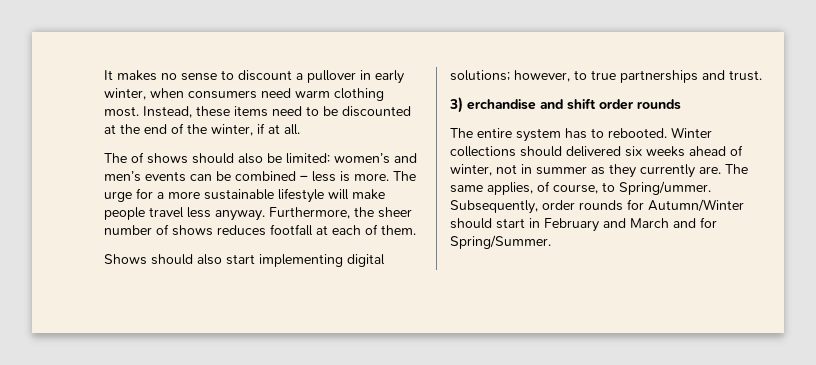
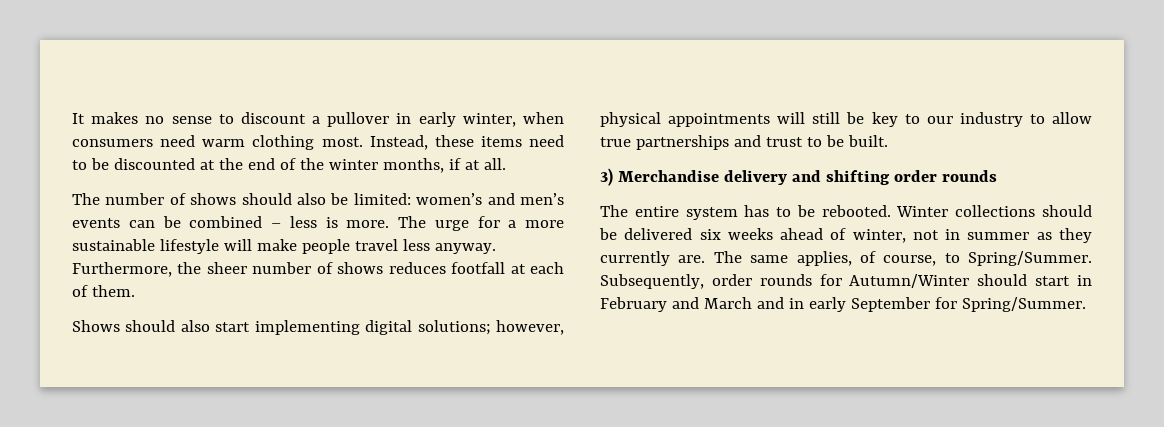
- Instead, these items need to be discounted at the end of the winter, if at all.
+ Instead, these items need to be discounted at the end of the winter months, if at all.
- The of shows should also be limited: women’s and men’s events can be combined – less is more.
+ The number of shows should also be limited: women’s and men’s events can be combined – less is more.
- Shows should also start implementing digital solutions; however, to true partnerships and trust.
- 3) erchandise and shift order rounds
+ Shows should also start implementing digital solutions; however, physical appointments will still be key to our industry to allow true partnerships and trust to be built.
+ 3) Merchandise delivery and shifting order rounds
- The entire system has to rebooted.
+ The entire system has to be rebooted.
- Winter collections should delivered six weeks ahead of winter, not in summer as they currently are.
+ Winter collections should be delivered six weeks ahead of winter, not in summer as they currently are.
- The same applies, of course, to Spring/ummer.
+ The same applies, of course, to Spring/Summer.
- Subsequently, order rounds for Autumn/Winter should start in February and March and for Spring/Summer.
+ Subsequently, order rounds for Autumn/Winter should start in February and March and in early September for Spring/Summer.

